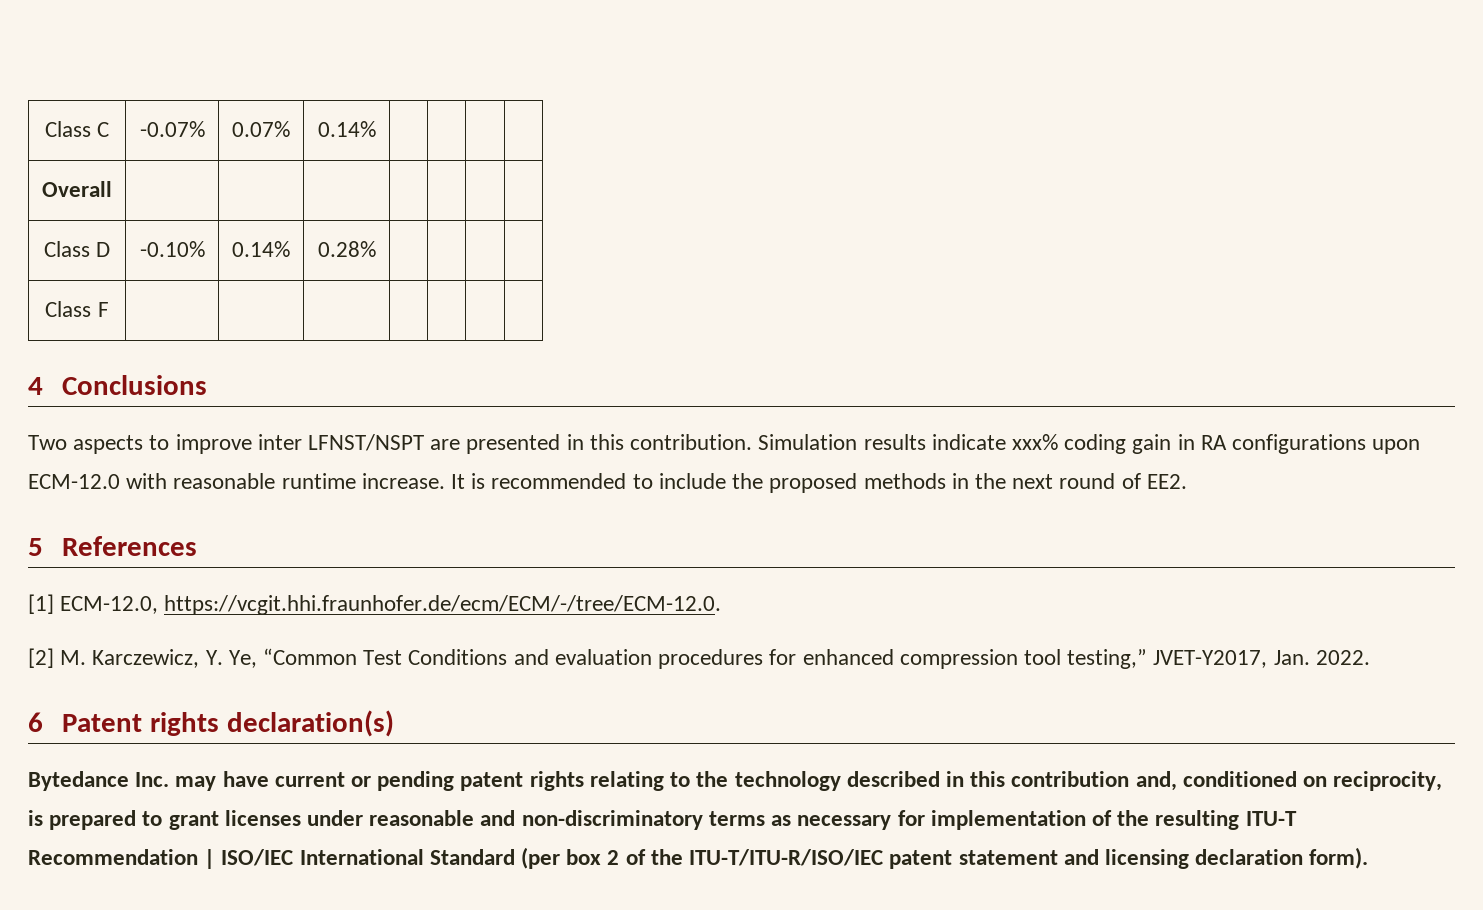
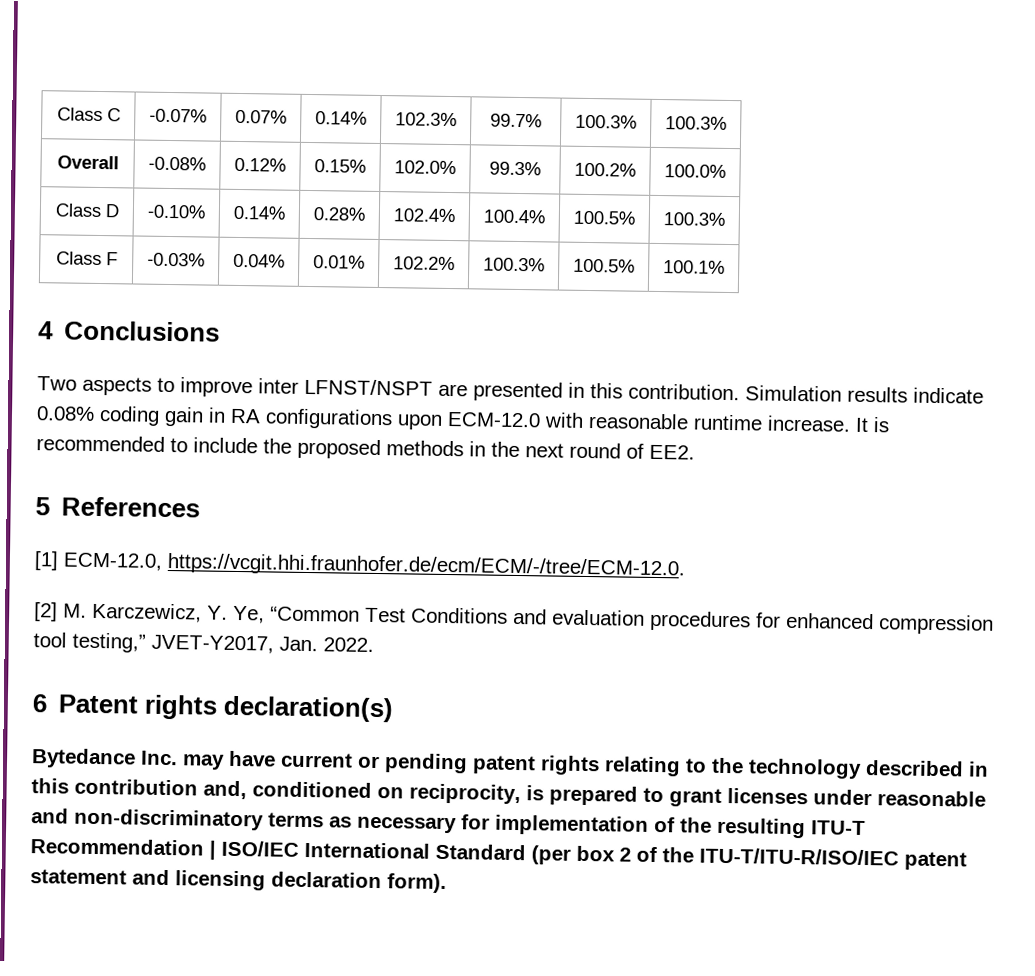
- Class C | -0.07% | 0.07% | 0.14% | | | |
- Overall | | | | | | |
+ Class C | -0.07% | 0.07% | 0.14% | 102.3% | 99.7% | 100.3% | 100.3%
+ Overall | -0.08% | 0.12% | 0.15% | 102.0% | 99.3% | 100.2% | 100.0%
- Class D | -0.10% | 0.14% | 0.28% | | | |
- Class F | | | | | | |
+ Class D | -0.10% | 0.14% | 0.28% | 102.4% | 100.4% | 100.5% | 100.3%
+ Class F | -0.03% | 0.04% | 0.01% | 102.2% | 100.3% | 100.5% | 100.1%
- Simulation results indicate xxx% coding gain in RA configurations upon ECM-12.0 with reasonable runtime increase.
+ Simulation results indicate 0.08% coding gain in RA configurations upon ECM-12.0 with reasonable runtime increase.

